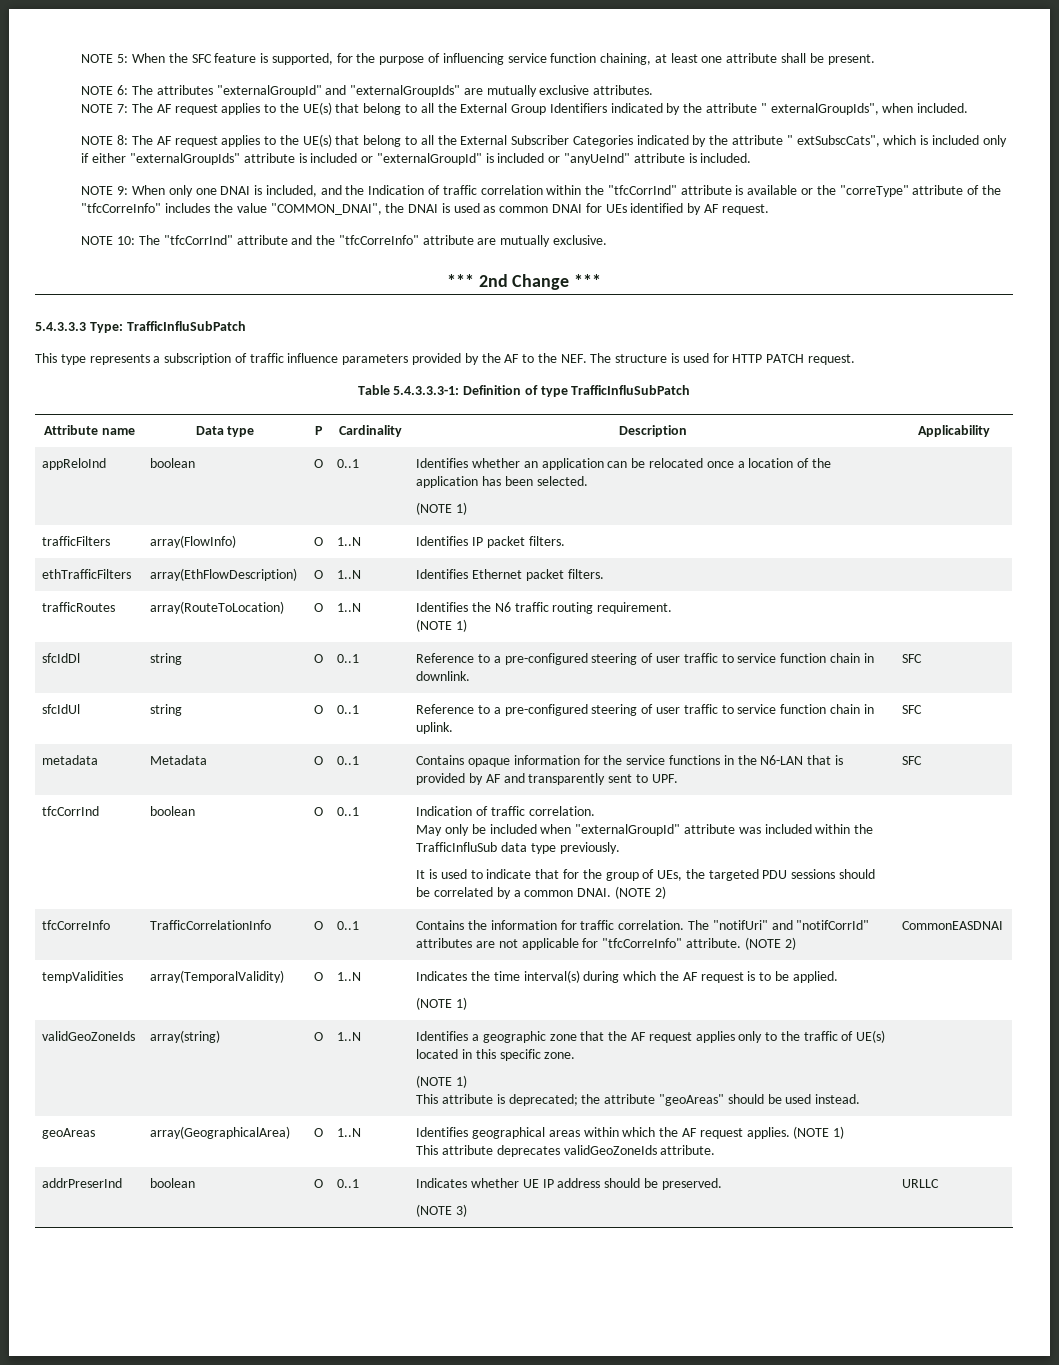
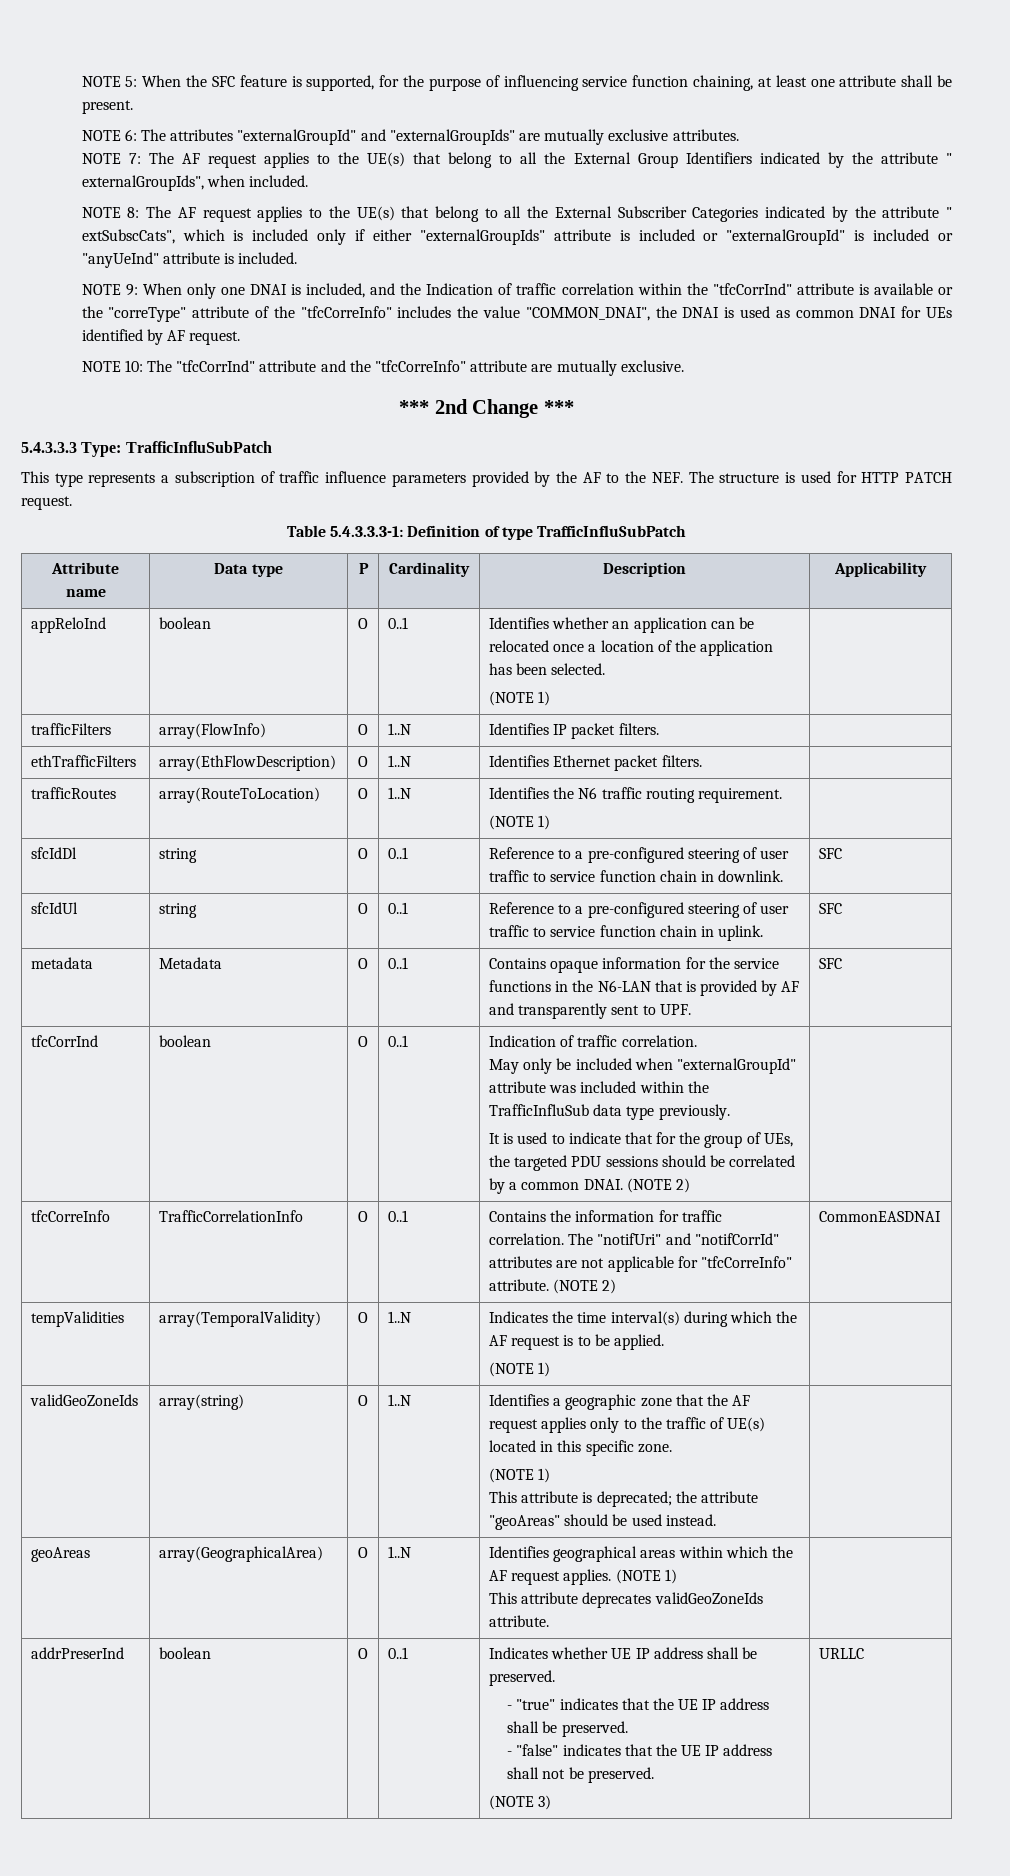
- addrPreserInd | boolean | O | 0..1 | Indicates whether UE IP address should be preserved.
+ addrPreserInd | boolean | O | 0..1 | Indicates whether UE IP address shall be preserved.
+ - "true" indicates that the UE IP address shall be preserved.
+ - "false" indicates that the UE IP address shall not be preserved.

